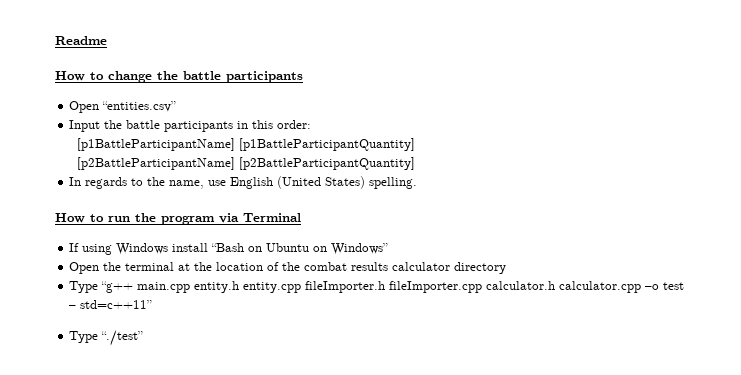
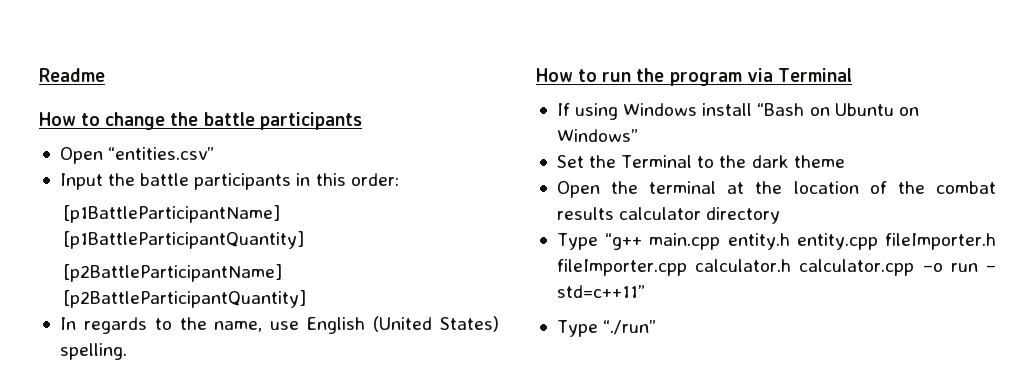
+ Set the Terminal to the dark theme
- Type “g++ main.cpp entity.h entity.cpp fileImporter.h fileImporter.cpp calculator.h calculator.cpp –o test – std=c++11”
+ Type “g++ main.cpp entity.h entity.cpp fileImporter.h fileImporter.cpp calculator.h calculator.cpp –o run – std=c++11”
- Type “./test”
+ Type “./run”

